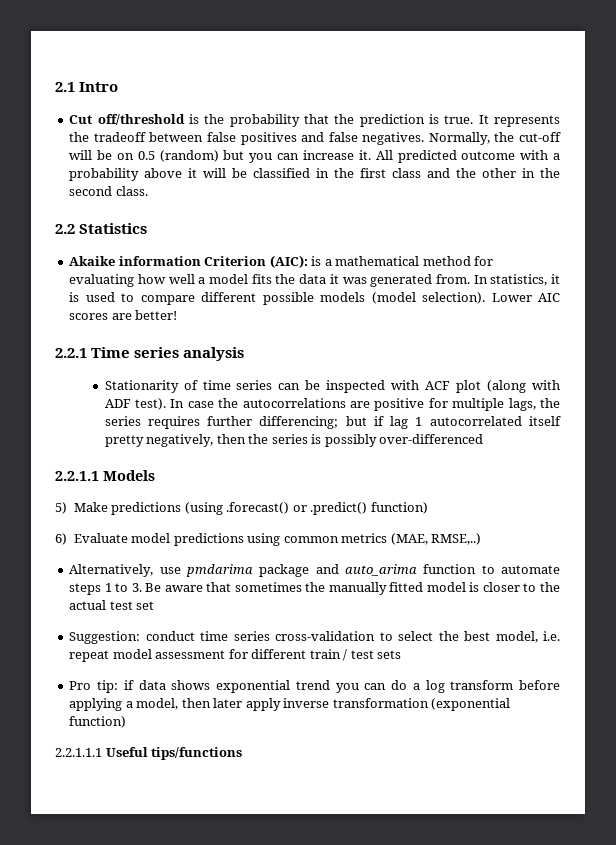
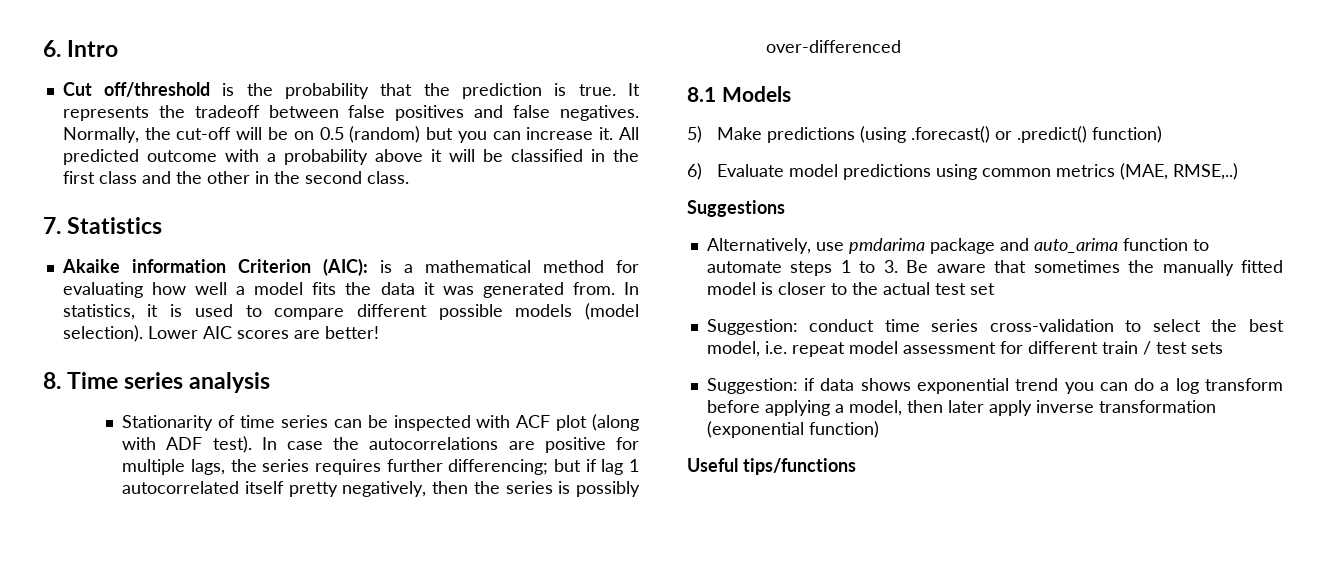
- 2.1 Intro
+ 6. Intro
- 2.2 Statistics
+ 7. Statistics
- 2.2.1 Time series analysis
+ 8. Time series analysis
- 2.2.1.1 Models
+ 8.1 Models
+ Suggestions
- Pro tip: if data shows exponential trend you can do a log transform before applying a model, then later apply inverse transformation (exponential function)
+ Suggestion: if data shows exponential trend you can do a log transform before applying a model, then later apply inverse transformation (exponential function)
- 2.2.1.1.1 Useful tips/functions
+ Useful tips/functions

